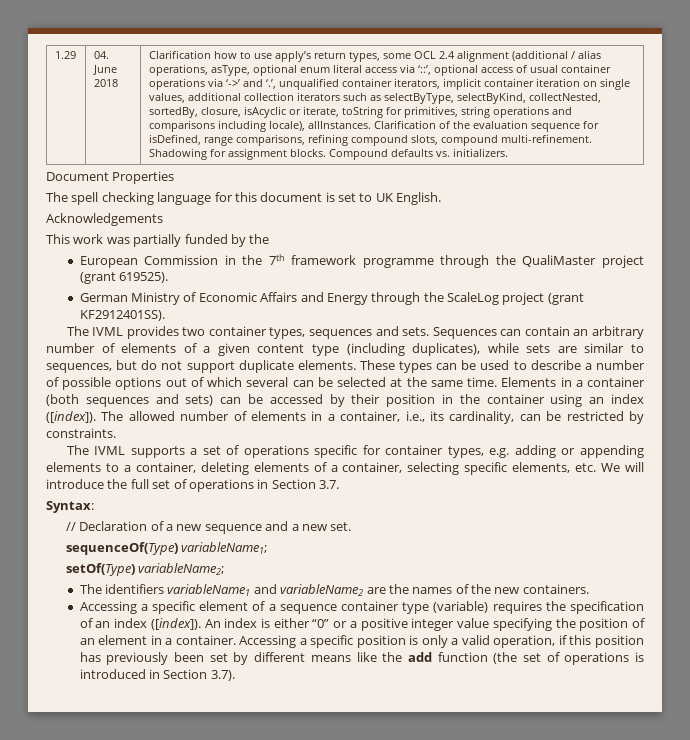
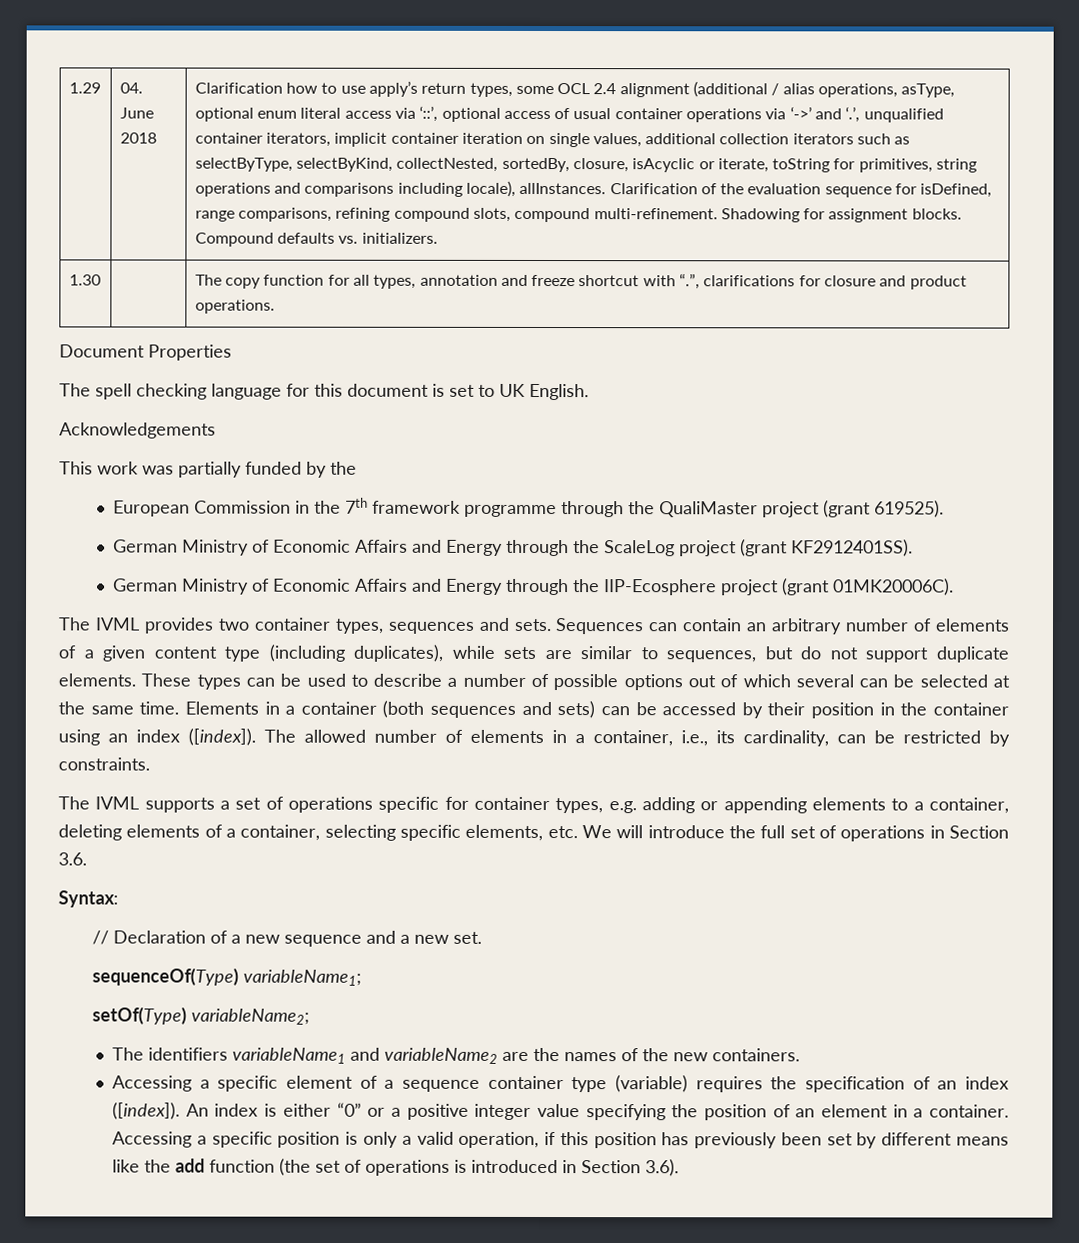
+ 1.30 | | The copy function for all types, annotation and freeze shortcut with “.”, clarifications for closure and product operations.
+ German Ministry of Economic Affairs and Energy through the IIP-Ecosphere project (grant 01MK20006C).
- The IVML supports a set of operations specific for container types, e.g. adding or appending elements to a container, deleting elements of a container, selecting specific elements, etc. We will introduce the full set of operations in Section 3.7.
+ The IVML supports a set of operations specific for container types, e.g. adding or appending elements to a container, deleting elements of a container, selecting specific elements, etc. We will introduce the full set of operations in Section 3.6.
- Accessing a specific position is only a valid operation, if this position has previously been set by different means like the add function (the set of operations is introduced in Section 3.7).
+ Accessing a specific position is only a valid operation, if this position has previously been set by different means like the add function (the set of operations is introduced in Section 3.6).

